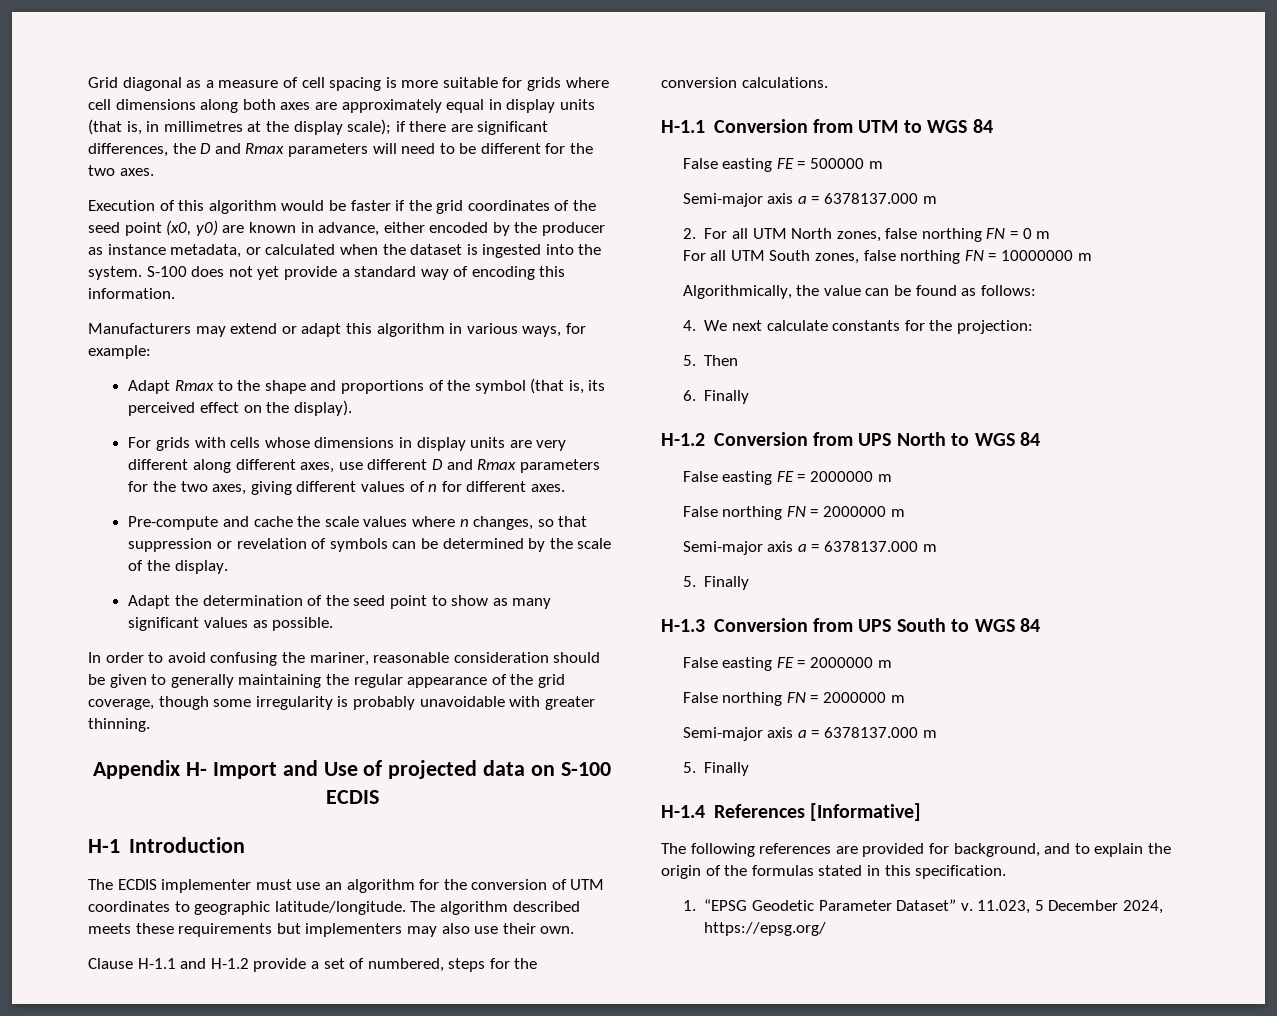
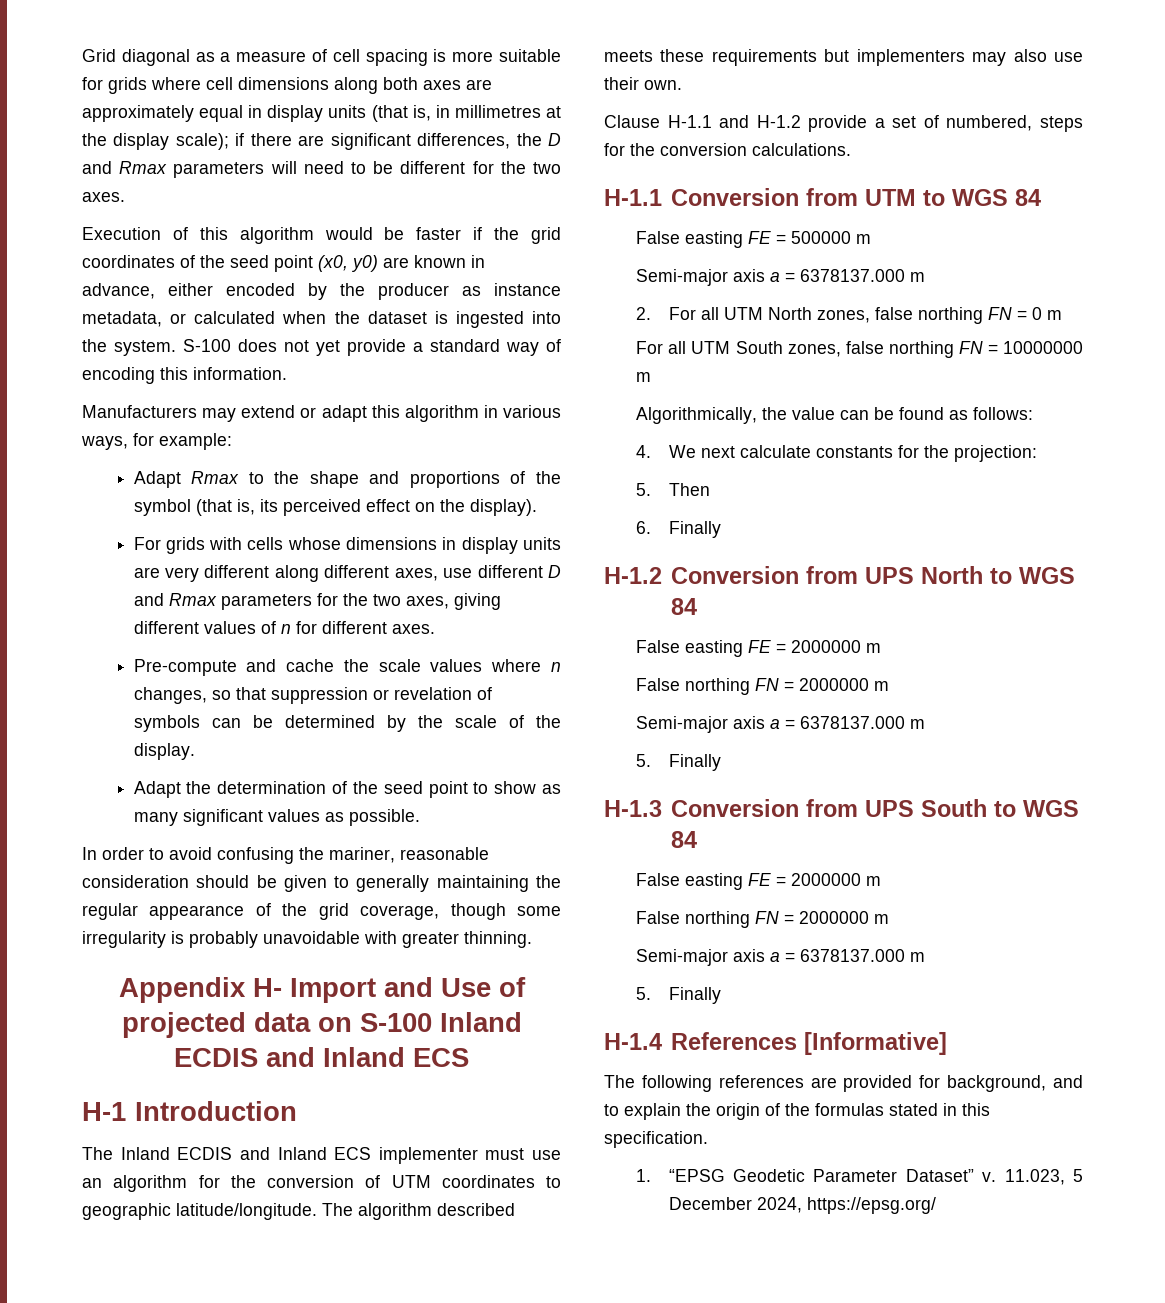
- Appendix H- Import and Use of projected data on S-100 ECDIS
+ Appendix H- Import and Use of projected data on S-100 Inland ECDIS and Inland ECS
- The ECDIS implementer must use an algorithm for the conversion of UTM coordinates to geographic latitude/longitude.
+ The Inland ECDIS and Inland ECS implementer must use an algorithm for the conversion of UTM coordinates to geographic latitude/longitude.

